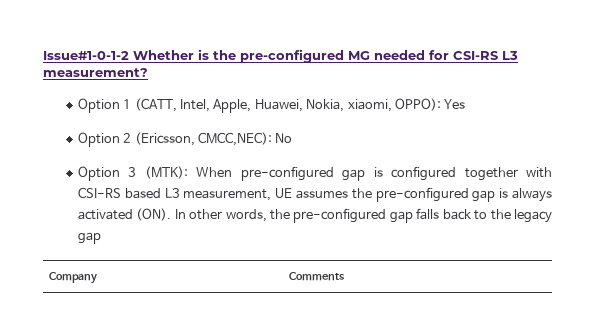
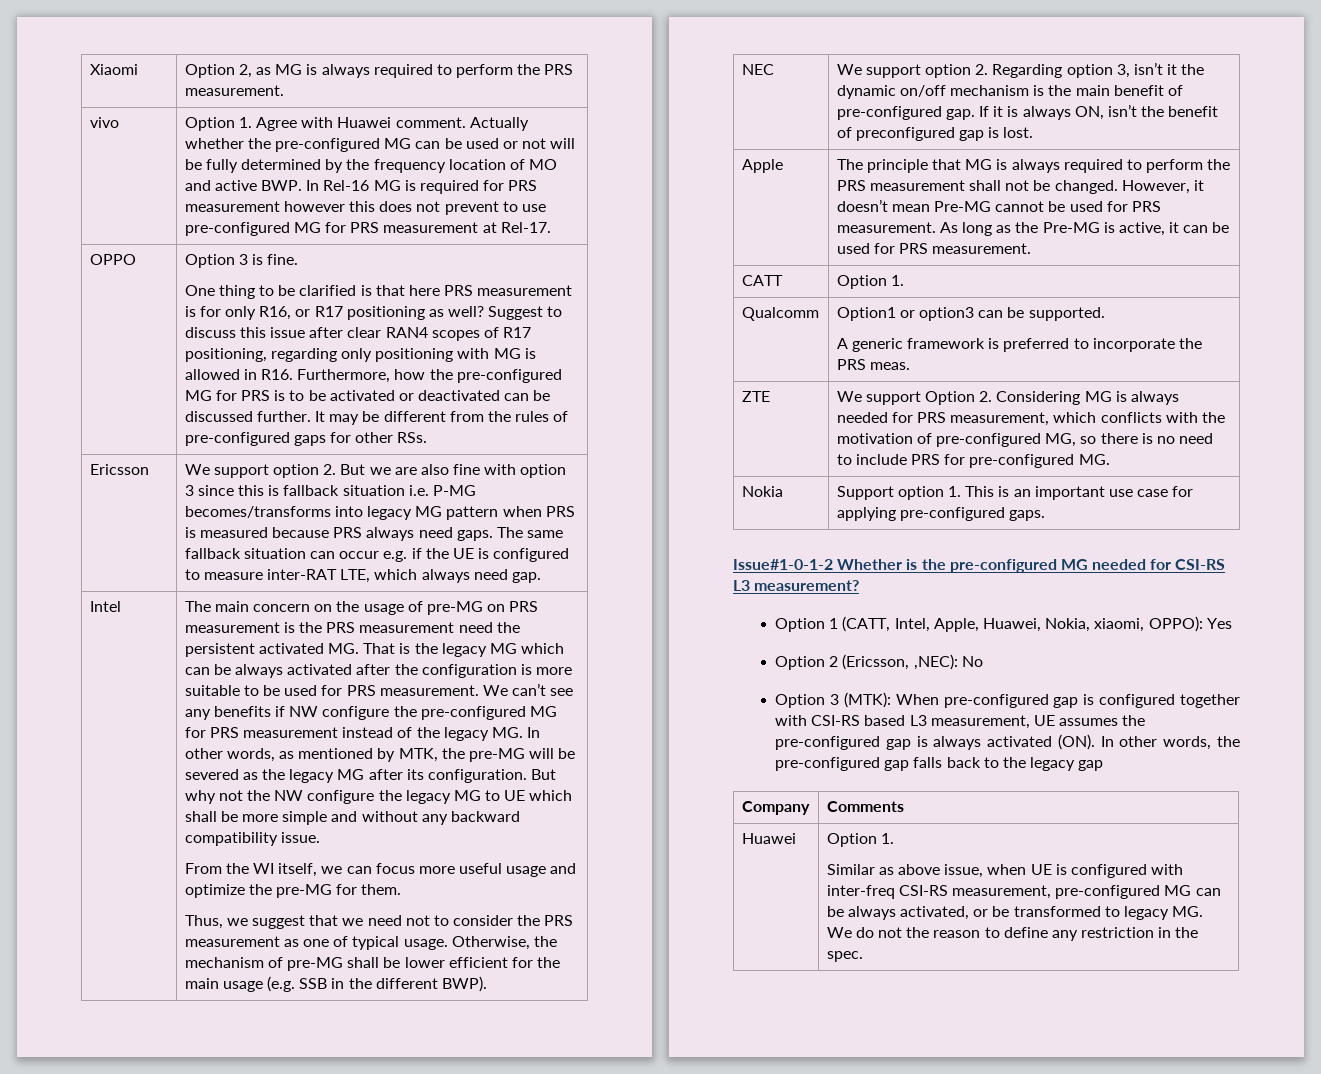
+ Xiaomi | Option 2, as MG is always required to perform the PRS measurement.
+ vivo | Option 1. Agree with Huawei comment. Actually whether the pre-configured MG can be used or not will be fully determined by the frequency location of MO and active BWP. In Rel-16 MG is required for PRS measurement however this does not prevent to use pre-configured MG for PRS measurement at Rel-17.
+ OPPO | Option 3 is fine.
+ One thing to be clarified is that here PRS measurement is for only R16, or R17 positioning as well? Suggest to discuss this issue after clear RAN4 scopes of R17 positioning, regarding only positioning with MG is allowed in R16. Furthermore, how the pre-configured MG for PRS is to be activated or deactivated can be discussed further. It may be different from the rules of pre-configured gaps for other RSs.
+ Ericsson | We support option 2. But we are also fine with option 3 since this is fallback situation i.e. P-MG becomes/transforms into legacy MG pattern when PRS is measured because PRS always need gaps. The same fallback situation can occur e.g. if the UE is configured to measure inter-RAT LTE, which always need gap.
+ Intel | The main concern on the usage of pre-MG on PRS measurement is the PRS measurement need the persistent activated MG. That is the legacy MG which can be always activated after the configuration is more suitable to be used for PRS measurement. We can’t see any benefits if NW configure the pre-configured MG for PRS measurement instead of the legacy MG. In other words, as mentioned by MTK, the pre-MG will be severed as the legacy MG after its configuration. But why not the NW configure the legacy MG to UE which shall be more simple and without any backward compatibility issue.
+ From the WI itself, we can focus more useful usage and optimize the pre-MG for them.
+ Thus, we suggest that we need not to consider the PRS measurement as one of typical usage. Otherwise, the mechanism of pre-MG shall be lower efficient for the main usage (e.g. SSB in the different BWP).
+ NEC | We support option 2. Regarding option 3, isn’t it the dynamic on/off mechanism is the main benefit of pre-configured gap. If it is always ON, isn’t the benefit of preconfigured gap is lost.
+ Apple | The principle that MG is always required to perform the PRS measurement shall not be changed. However, it doesn’t mean Pre-MG cannot be used for PRS measurement. As long as the Pre-MG is active, it can be used for PRS measurement.
+ CATT | Option 1.
+ Qualcomm | Option1 or option3 can be supported.
+ A generic framework is preferred to incorporate the PRS meas.
+ ZTE | We support Option 2. Considering MG is always needed for PRS measurement, which conflicts with the motivation of pre-configured MG, so there is no need to include PRS for pre-configured MG.
+ Nokia | Support option 1. This is an important use case for applying pre-configured gaps.
- Option 2 (Ericsson, CMCC,NEC): No
+ Option 2 (Ericsson, ,NEC): No
+ Huawei | Option 1.
+ Similar as above issue, when UE is configured with inter-freq CSI-RS measurement, pre-configured MG can be always activated, or be transformed to legacy MG. We do not the reason to define any restriction in the spec.

